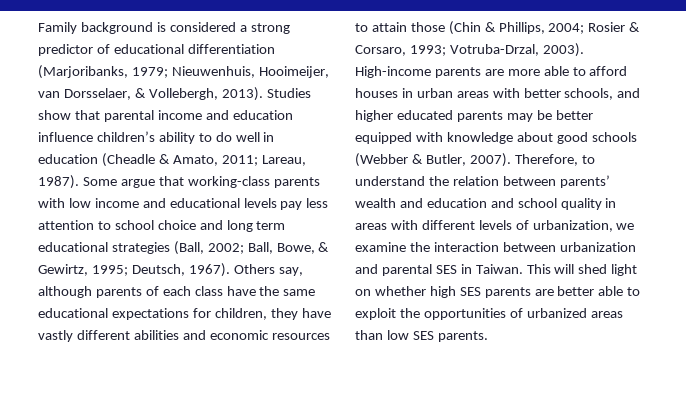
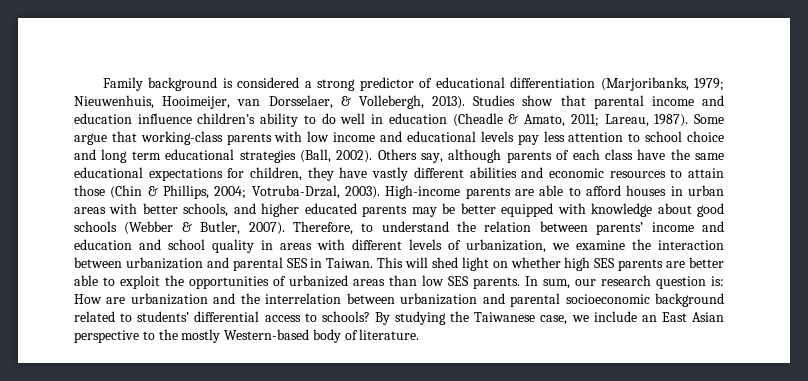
- Some argue that working-class parents with low income and educational levels pay less attention to school choice and long term educational strategies (Ball, 2002; Ball, Bowe, & Gewirtz, 1995; Deutsch, 1967).
+ Some argue that working-class parents with low income and educational levels pay less attention to school choice and long term educational strategies (Ball, 2002).
- Others say, although parents of each class have the same educational expectations for children, they have vastly different abilities and economic resources to attain those (Chin & Phillips, 2004; Rosier & Corsaro, 1993; Votruba-Drzal, 2003).
+ Others say, although parents of each class have the same educational expectations for children, they have vastly different abilities and economic resources to attain those (Chin & Phillips, 2004; Votruba-Drzal, 2003).
- High-income parents are more able to afford houses in urban areas with better schools, and higher educated parents may be better equipped with knowledge about good schools (Webber & Butler, 2007).
+ High-income parents are able to afford houses in urban areas with better schools, and higher educated parents may be better equipped with knowledge about good schools (Webber & Butler, 2007).
- Therefore, to understand the relation between parents’ wealth and education and school quality in areas with different levels of urbanization, we examine the interaction between urbanization and parental SES in Taiwan.
+ Therefore, to understand the relation between parents’ income and education and school quality in areas with different levels of urbanization, we examine the interaction between urbanization and parental SES in Taiwan.
+ In sum, our research question is: How are urbanization and the interrelation between urbanization and parental socioeconomic background related to students’ differential access to schools? By studying the Taiwanese case, we include an East Asian perspective to the mostly Western-based body of literature.

